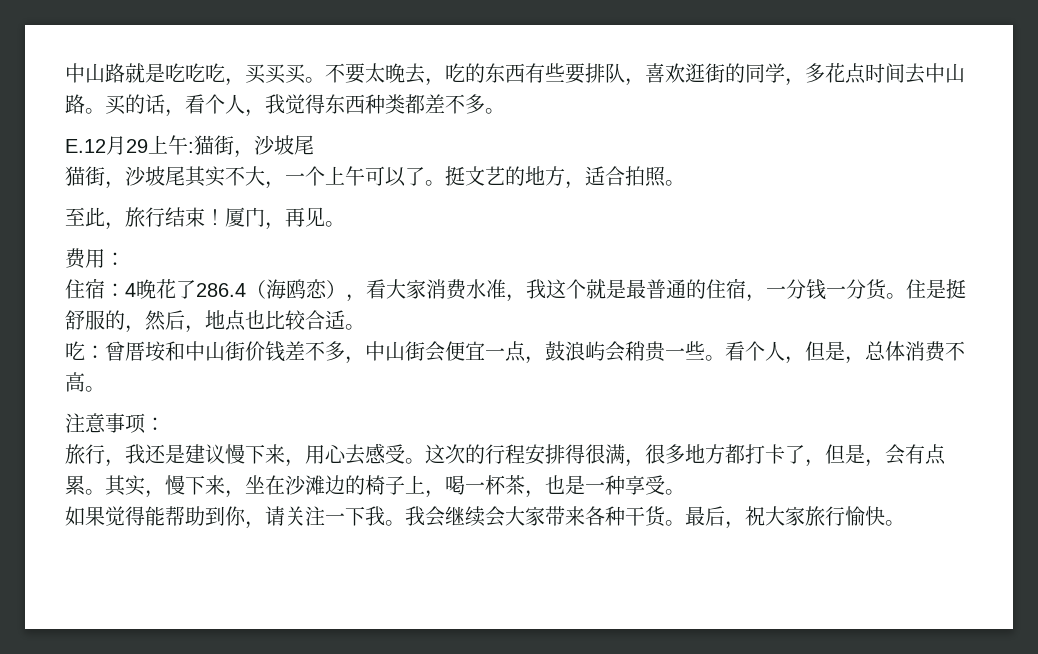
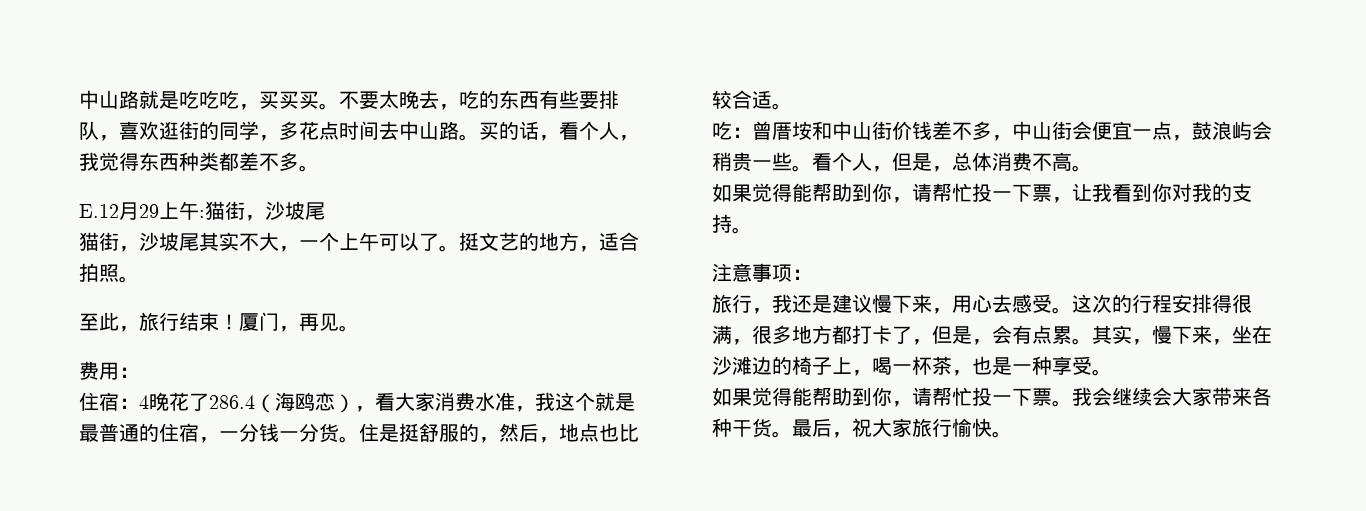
+ 如果觉得能帮助到你，请帮忙投一下票，让我看到你对我的支持。
- 如果觉得能帮助到你，请关注一下我。
+ 如果觉得能帮助到你，请帮忙投一下票。

